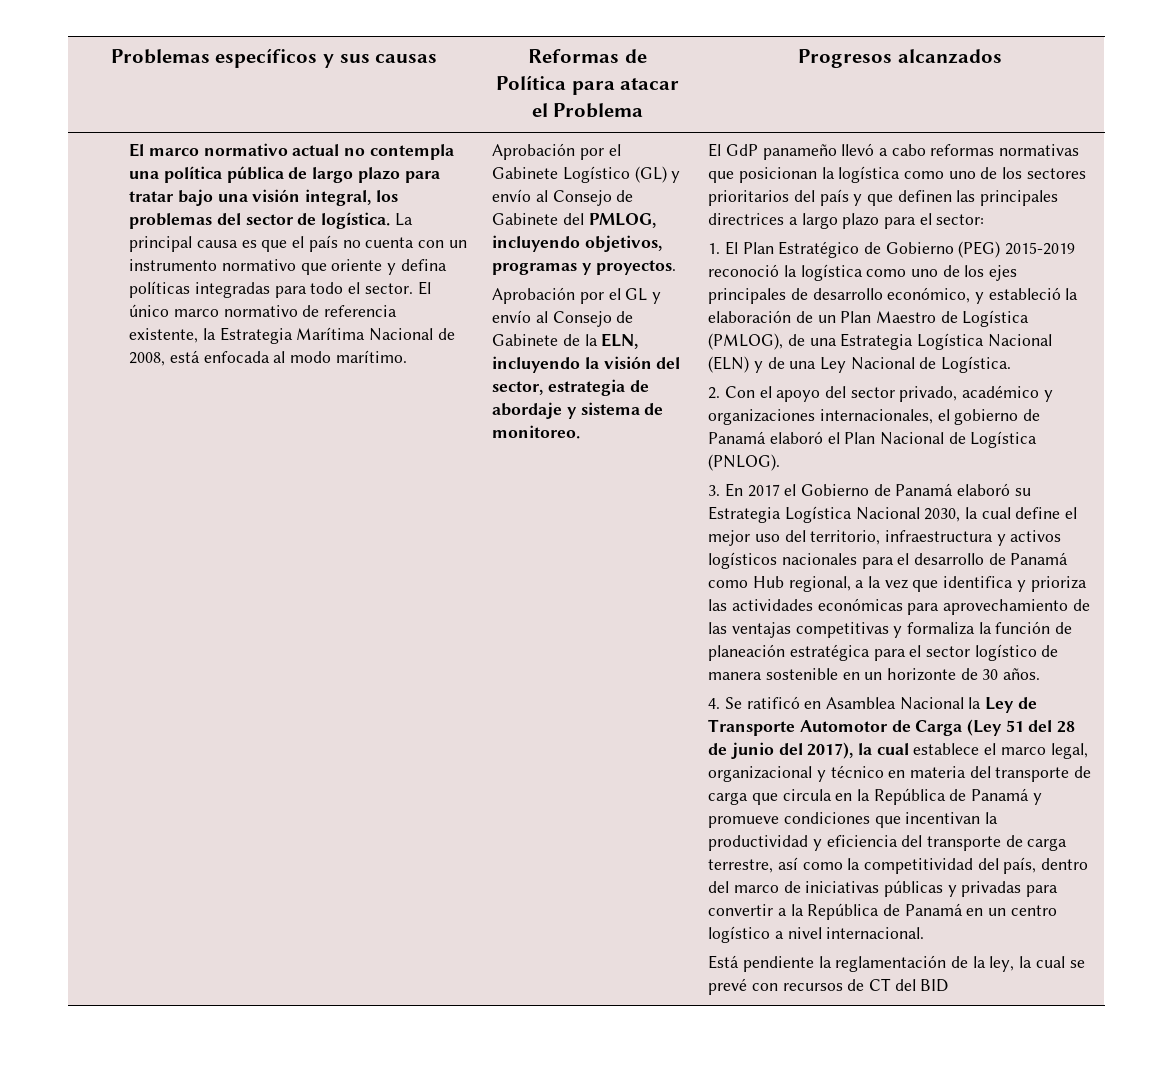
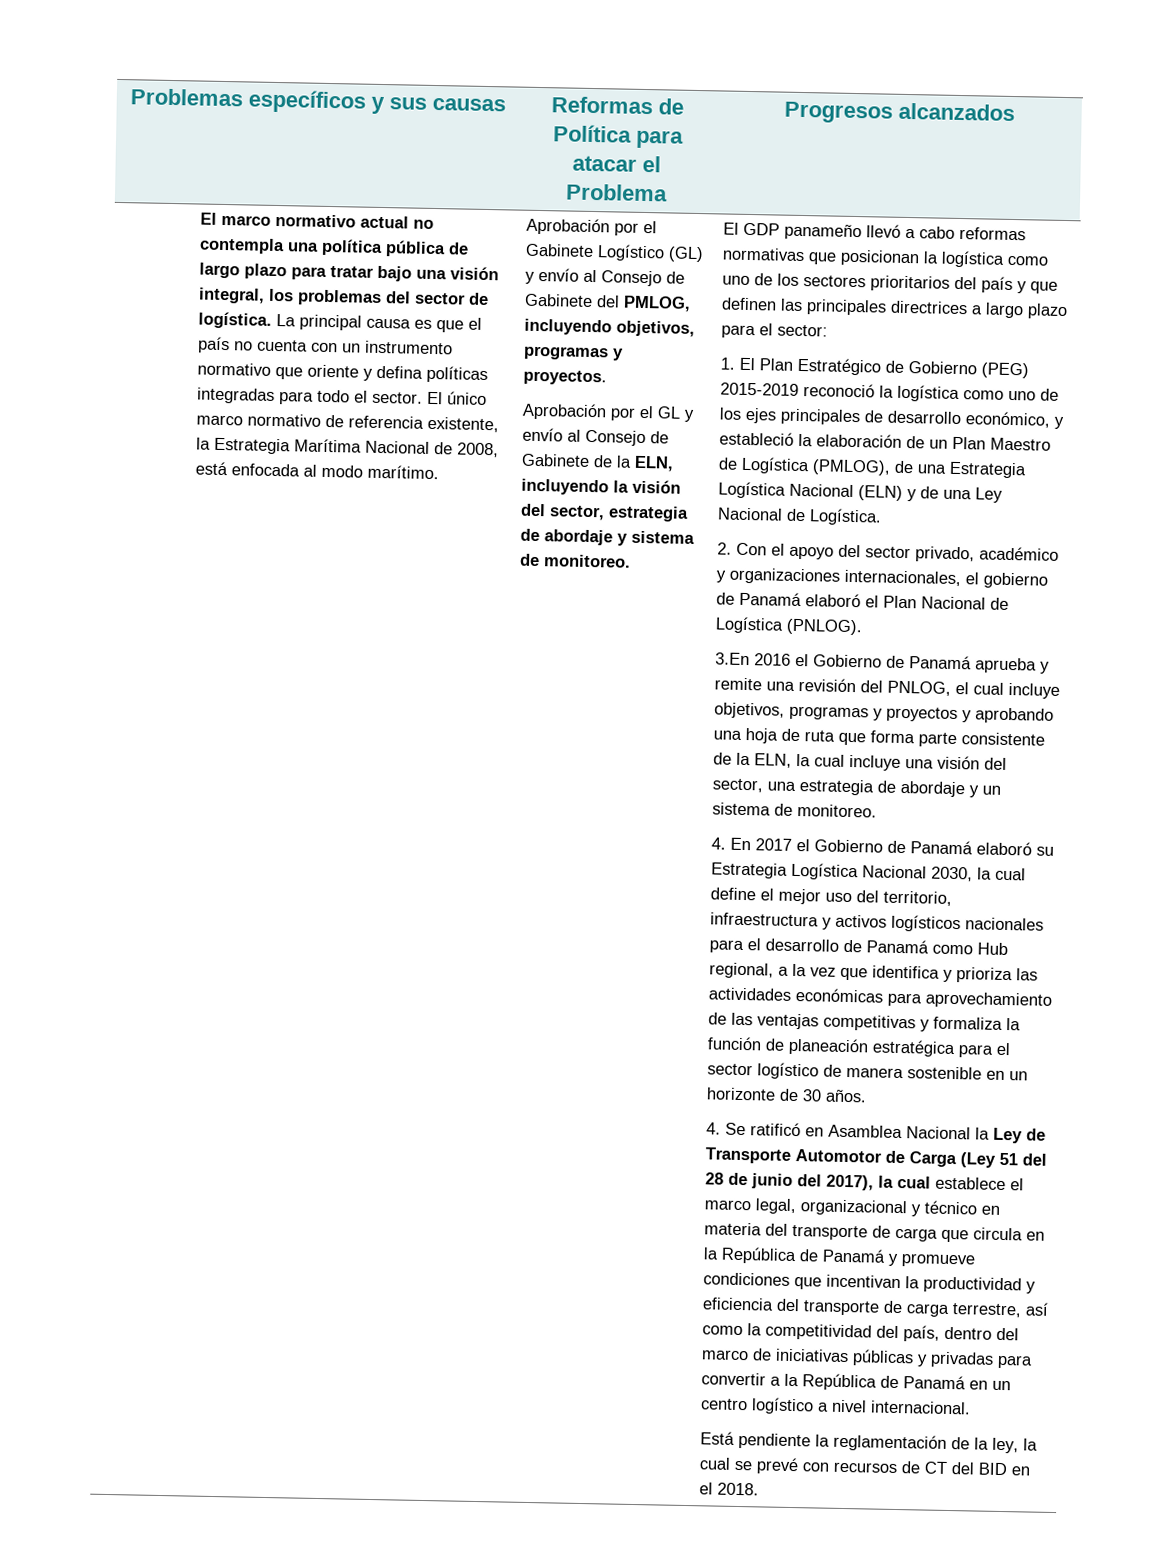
- El GdP panameño llevó a cabo reformas normativas que posicionan la logística como uno de los sectores prioritarios del país y que definen las principales directrices a largo plazo para el sector:
+ El GDP panameño llevó a cabo reformas normativas que posicionan la logística como uno de los sectores prioritarios del país y que definen las principales directrices a largo plazo para el sector:
- 3. En 2017 el Gobierno de Panamá elaboró su Estrategia Logística Nacional 2030, la cual define el mejor uso del territorio, infraestructura y activos logísticos nacionales para el desarrollo de Panamá como Hub regional, a la vez que identifica y prioriza las actividades económicas para aprovechamiento de las ventajas competitivas y formaliza la función de planeación estratégica para el sector logístico de manera sostenible en un horizonte de 30 años.
+ 3.En 2016 el Gobierno de Panamá aprueba y remite una revisión del PNLOG, el cual incluye objetivos, programas y proyectos y aprobando una hoja de ruta que forma parte consistente de la ELN, la cual incluye una visión del sector, una estrategia de abordaje y un sistema de monitoreo.
+ 4. En 2017 el Gobierno de Panamá elaboró su Estrategia Logística Nacional 2030, la cual define el mejor uso del territorio, infraestructura y activos logísticos nacionales para el desarrollo de Panamá como Hub regional, a la vez que identifica y prioriza las actividades económicas para aprovechamiento de las ventajas competitivas y formaliza la función de planeación estratégica para el sector logístico de manera sostenible en un horizonte de 30 años.
- Está pendiente la reglamentación de la ley, la cual se prevé con recursos de CT del BID
+ Está pendiente la reglamentación de la ley, la cual se prevé con recursos de CT del BID en el 2018.

